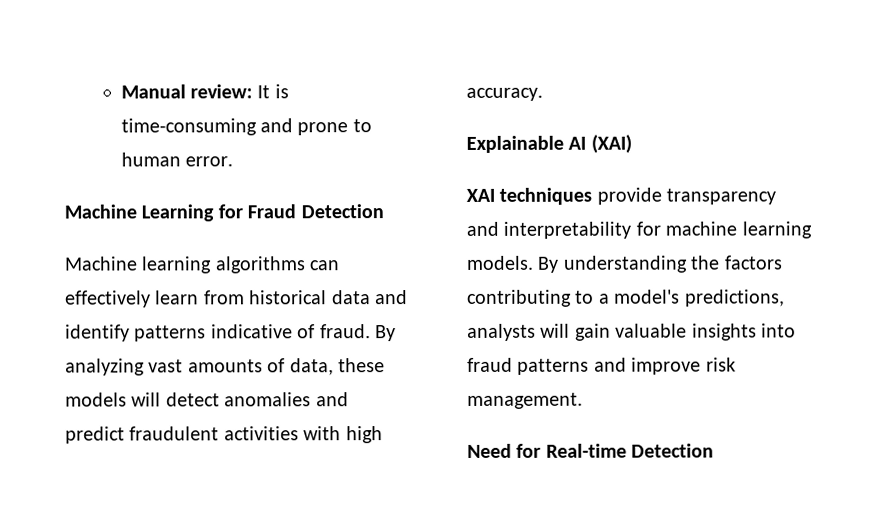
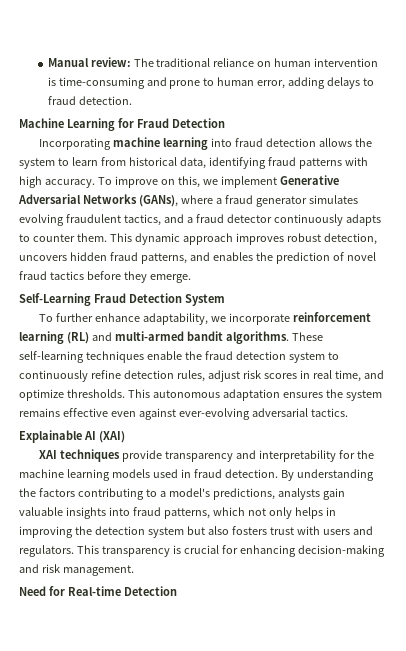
- Manual review: It is time-consuming and prone to human error.
+ Manual review: The traditional reliance on human intervention is time-consuming and prone to human error, adding delays to fraud detection.
- Machine learning algorithms can effectively learn from historical data and identify patterns indicative of fraud. By analyzing vast amounts of data, these models will detect anomalies and predict fraudulent activities with high accuracy.
+ Incorporating machine learning into fraud detection allows the system to learn from historical data, identifying fraud patterns with high accuracy. To improve on this, we implement Generative Adversarial Networks (GANs), where a fraud generator simulates evolving fraudulent tactics, and a fraud detector continuously adapts to counter them. This dynamic approach improves robust detection, uncovers hidden fraud patterns, and enables the prediction of novel fraud tactics before they emerge.
+ Self-Learning Fraud Detection System
+ To further enhance adaptability, we incorporate reinforcement learning (RL) and multi-armed bandit algorithms. These self-learning techniques enable the fraud detection system to continuously refine detection rules, adjust risk scores in real time, and optimize thresholds. This autonomous adaptation ensures the system remains effective even against ever-evolving adversarial tactics.
- XAI techniques provide transparency and interpretability for machine learning models.
+ XAI techniques provide transparency and interpretability for the machine learning models used in fraud detection.
- By understanding the factors contributing to a model's predictions, analysts will gain valuable insights into fraud patterns and improve risk management.
+ By understanding the factors contributing to a model's predictions, analysts gain valuable insights into fraud patterns, which not only helps in improving the detection system but also fosters trust with users and regulators. This transparency is crucial for enhancing decision-making and risk management.

